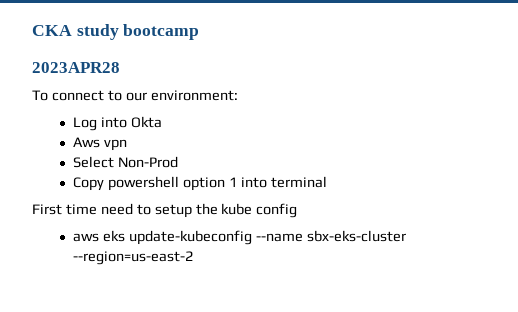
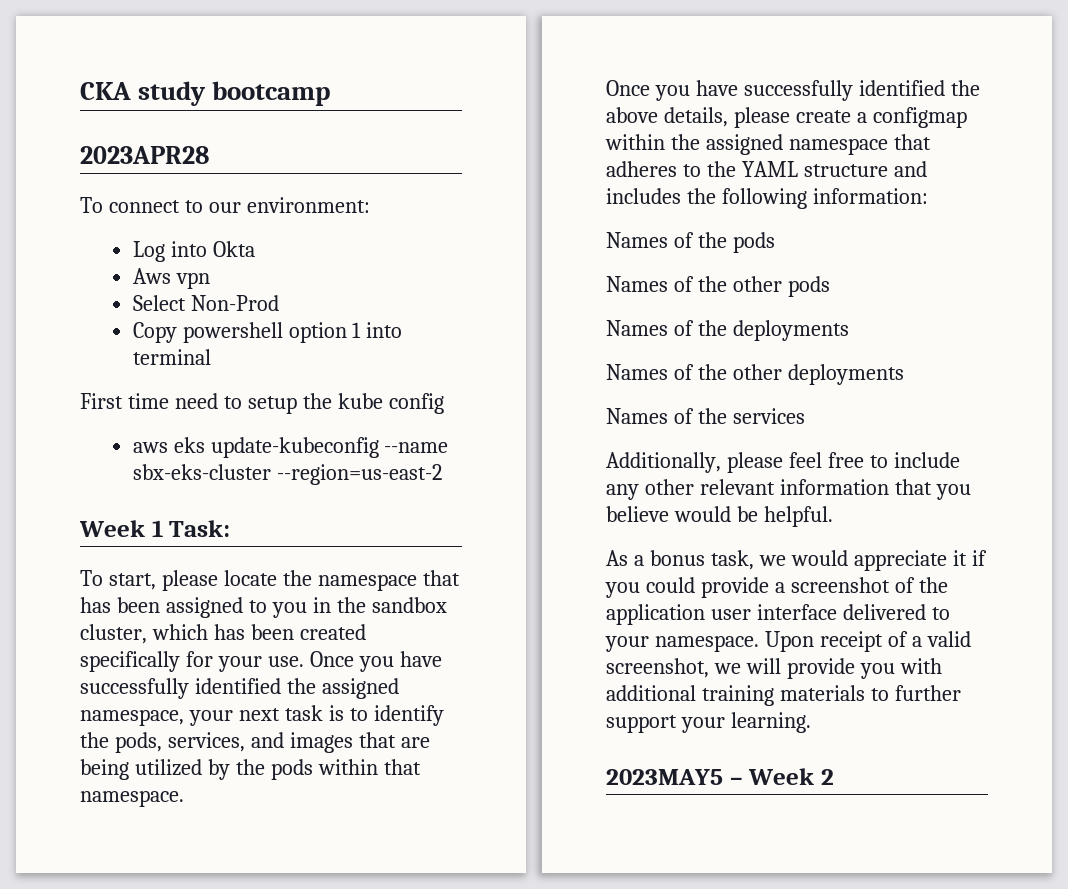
+ Week 1 Task:
+ To start, please locate the namespace that has been assigned to you in the sandbox cluster, which has been created specifically for your use. Once you have successfully identified the assigned namespace, your next task is to identify the pods, services, and images that are being utilized by the pods within that namespace.
+ Once you have successfully identified the above details, please create a configmap within the assigned namespace that adheres to the YAML structure and includes the following information:
+ Names of the pods
+ Names of the other pods
+ Names of the deployments
+ Names of the other deployments
+ Names of the services
+ Additionally, please feel free to include any other relevant information that you believe would be helpful.
+ As a bonus task, we would appreciate it if you could provide a screenshot of the application user interface delivered to your namespace. Upon receipt of a valid screenshot, we will provide you with additional training materials to further support your learning.
+ 2023MAY5 – Week 2

